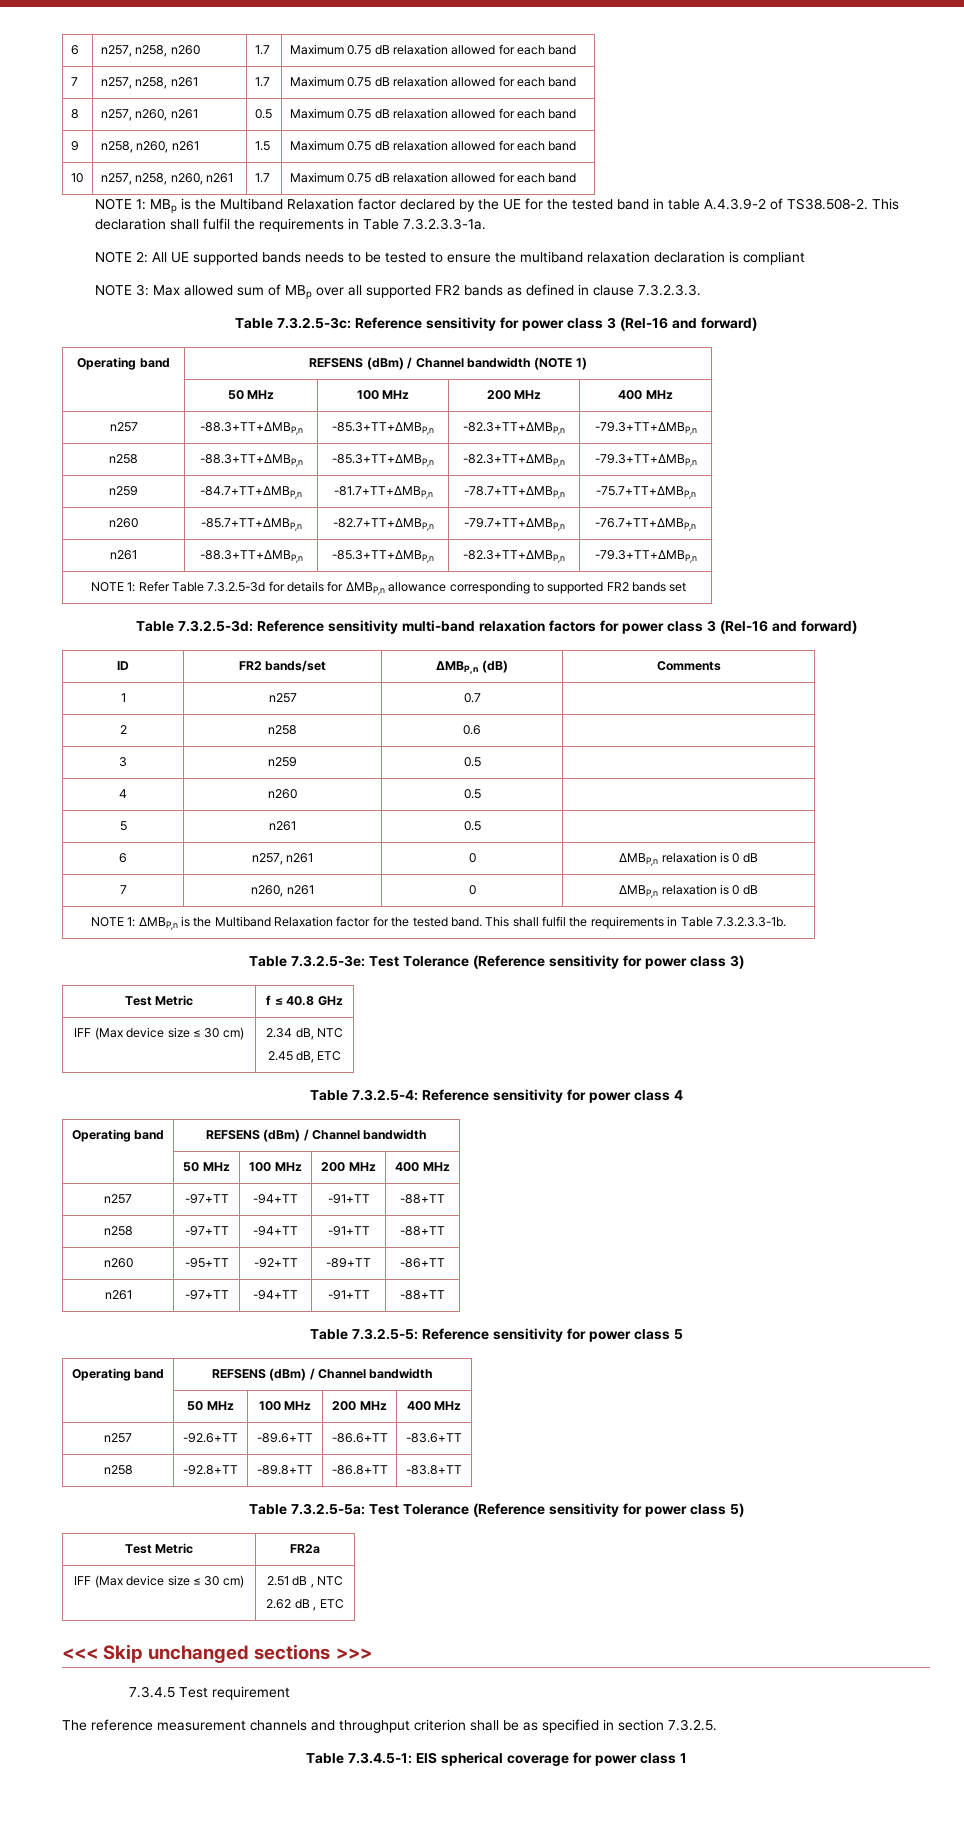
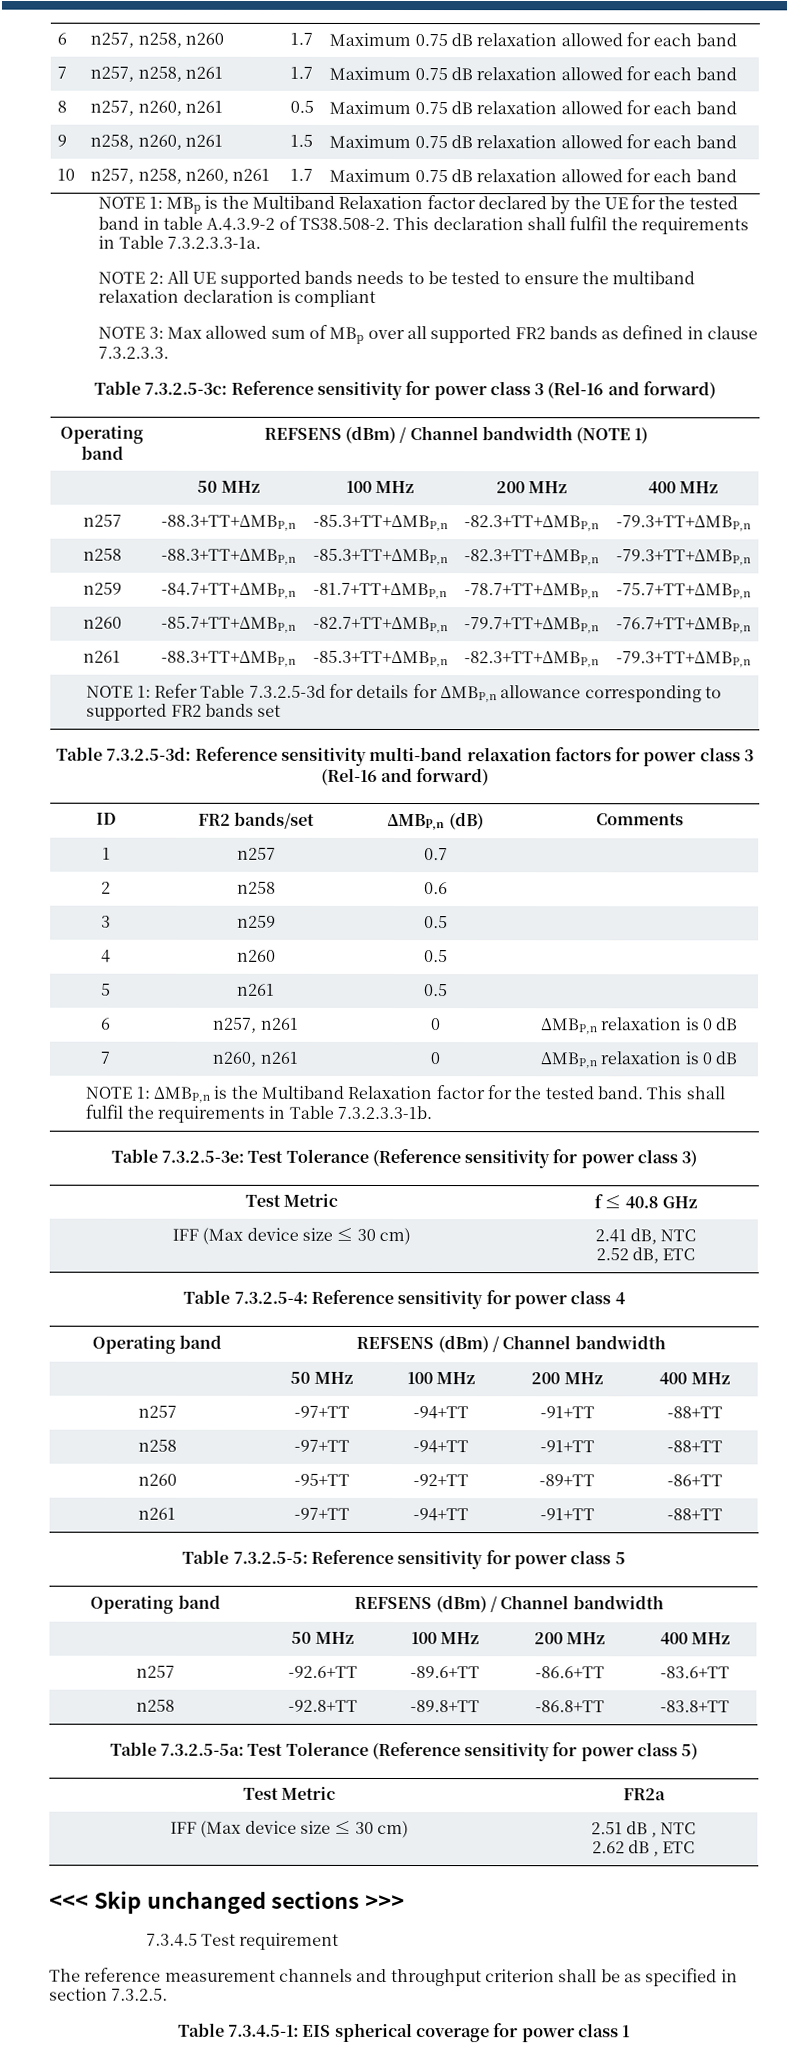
- IFF (Max device size ≤ 30 cm) | 2.34 dB, NTC
- 2.45 dB, ETC
+ IFF (Max device size ≤ 30 cm) | 2.41 dB, NTC
+ 2.52 dB, ETC

